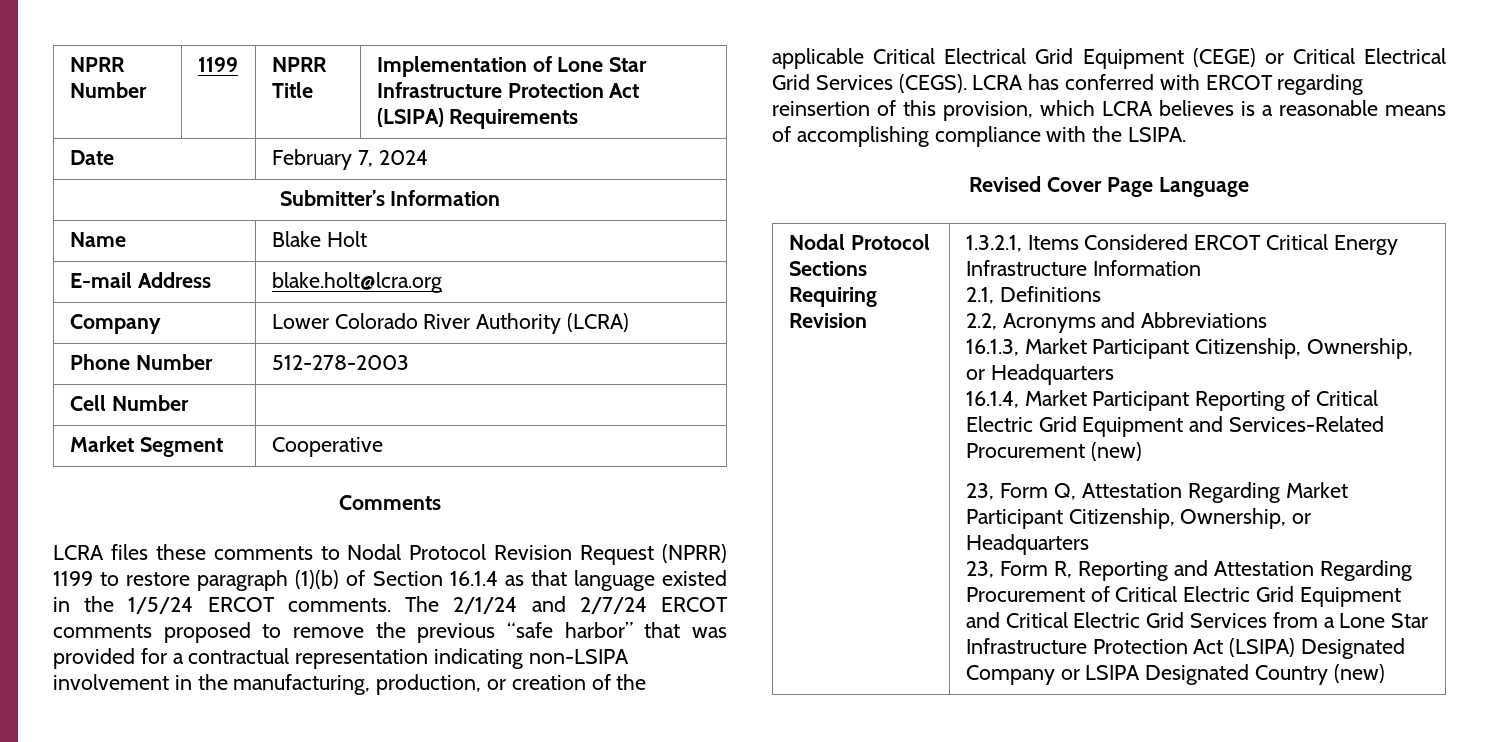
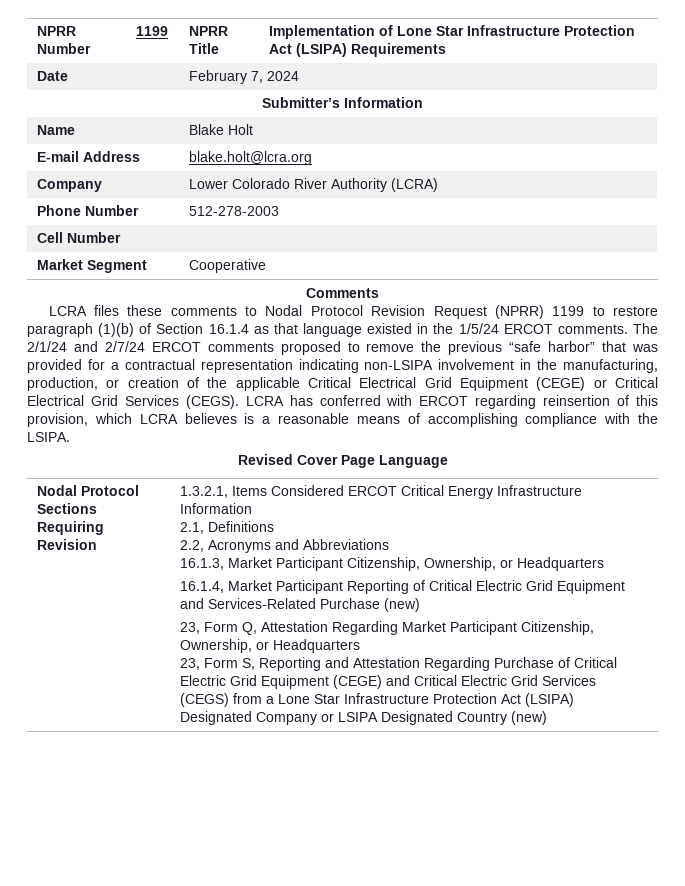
- 16.1.4, Market Participant Reporting of Critical Electric Grid Equipment and Services-Related Procurement (new)
+ 16.1.4, Market Participant Reporting of Critical Electric Grid Equipment and Services-Related Purchase (new)
- 23, Form R, Reporting and Attestation Regarding Procurement of Critical Electric Grid Equipment and Critical Electric Grid Services from a Lone Star Infrastructure Protection Act (LSIPA) Designated Company or LSIPA Designated Country (new)
+ 23, Form S, Reporting and Attestation Regarding Purchase of Critical Electric Grid Equipment (CEGE) and Critical Electric Grid Services (CEGS) from a Lone Star Infrastructure Protection Act (LSIPA) Designated Company or LSIPA Designated Country (new)

